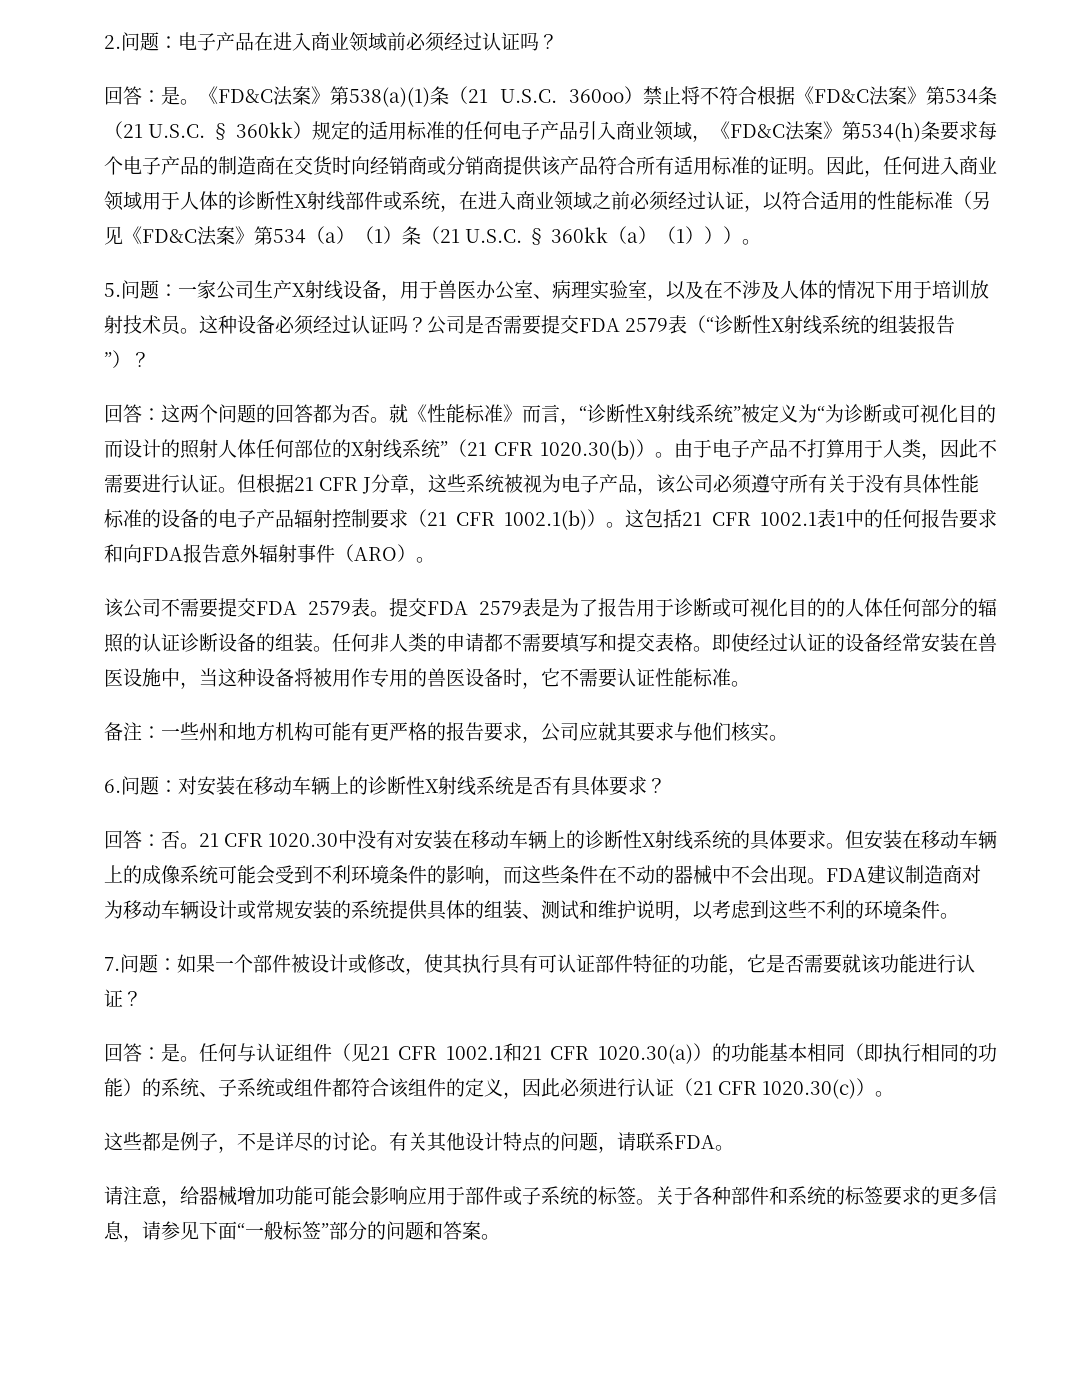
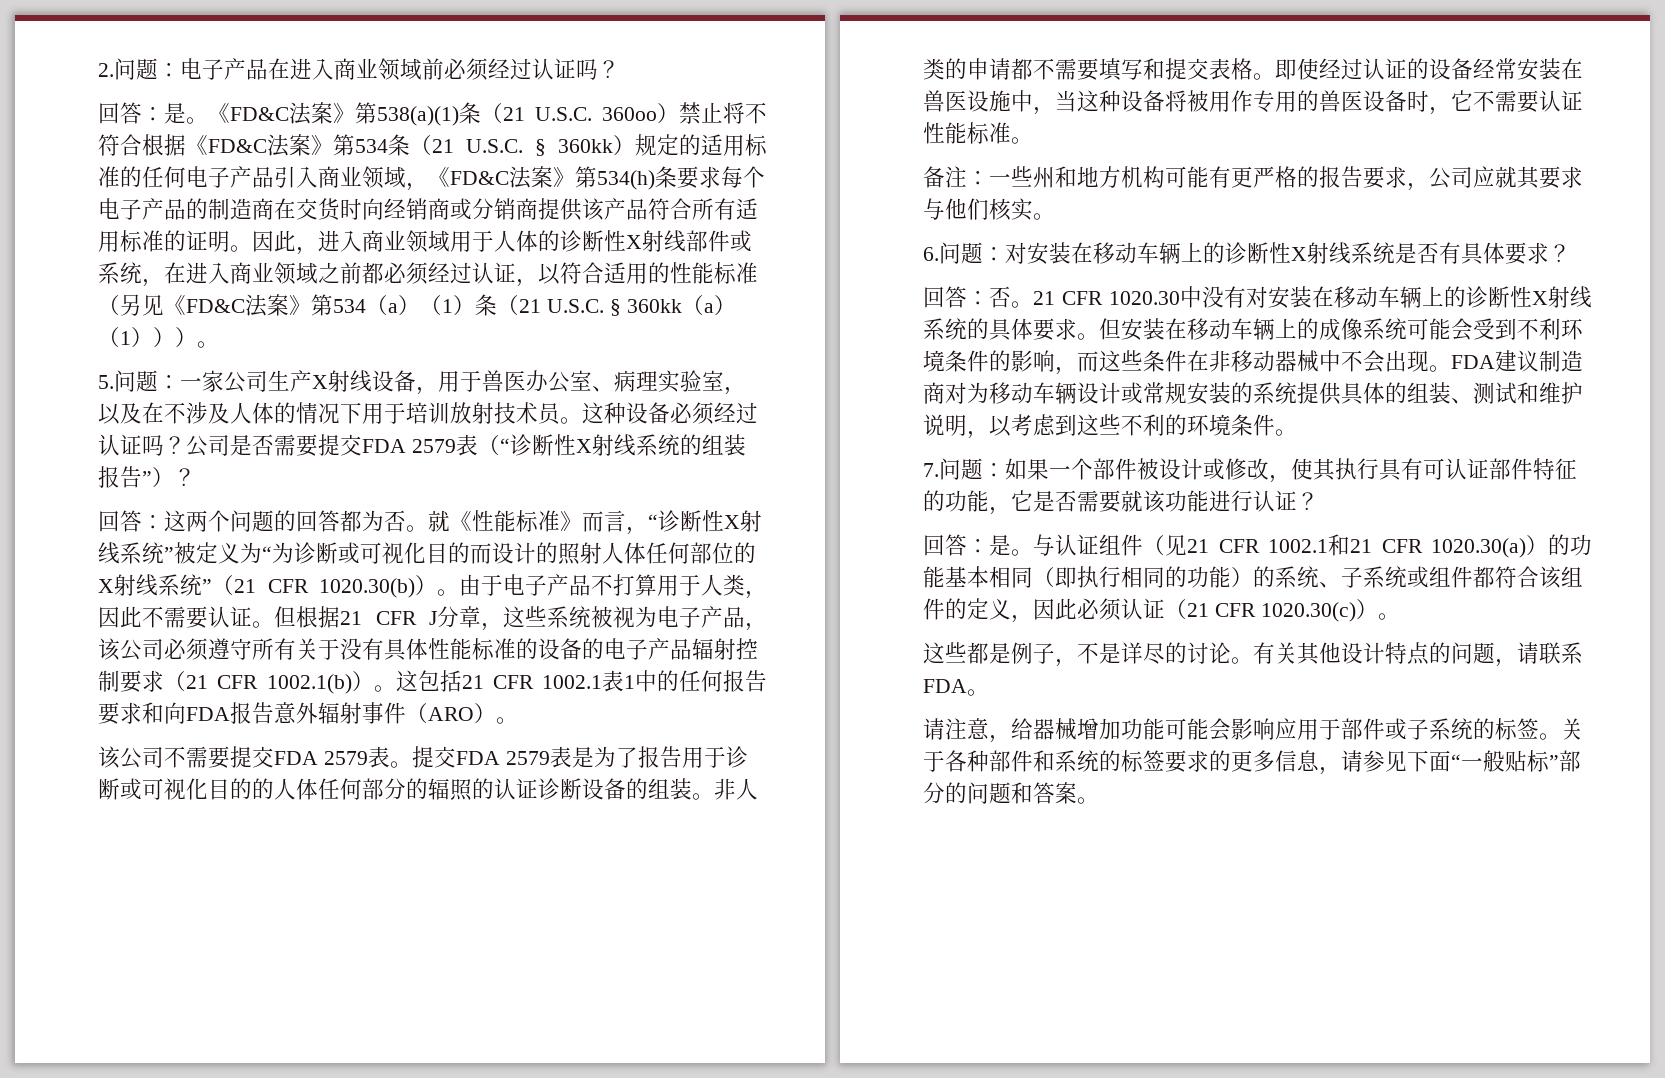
- 因此，任何进入商业领域用于人体的诊断性X射线部件或系统，在进入商业领域之前必须经过认证，以符合适用的性能标准（另见《FD&C法案》第534（a）（1）条（21 U.S.C. § 360kk（a）（1）））。
+ 因此，进入商业领域用于人体的诊断性X射线部件或系统，在进入商业领域之前都必须经过认证，以符合适用的性能标准（另见《FD&C法案》第534（a）（1）条（21 U.S.C. § 360kk（a）（1）））。
- 由于电子产品不打算用于人类，因此不需要进行认证。
+ 由于电子产品不打算用于人类，因此不需要认证。
- 任何非人类的申请都不需要填写和提交表格。
+ 非人类的申请都不需要填写和提交表格。
- 但安装在移动车辆上的成像系统可能会受到不利环境条件的影响，而这些条件在不动的器械中不会出现。
+ 但安装在移动车辆上的成像系统可能会受到不利环境条件的影响，而这些条件在非移动器械中不会出现。
- 任何与认证组件（见21 CFR 1002.1和21 CFR 1020.30(a)）的功能基本相同（即执行相同的功能）的系统、子系统或组件都符合该组件的定义，因此必须进行认证（21 CFR 1020.30(c)）。
+ 与认证组件（见21 CFR 1002.1和21 CFR 1020.30(a)）的功能基本相同（即执行相同的功能）的系统、子系统或组件都符合该组件的定义，因此必须认证（21 CFR 1020.30(c)）。
- 关于各种部件和系统的标签要求的更多信息，请参见下面“一般标签”部分的问题和答案。
+ 关于各种部件和系统的标签要求的更多信息，请参见下面“一般贴标”部分的问题和答案。

